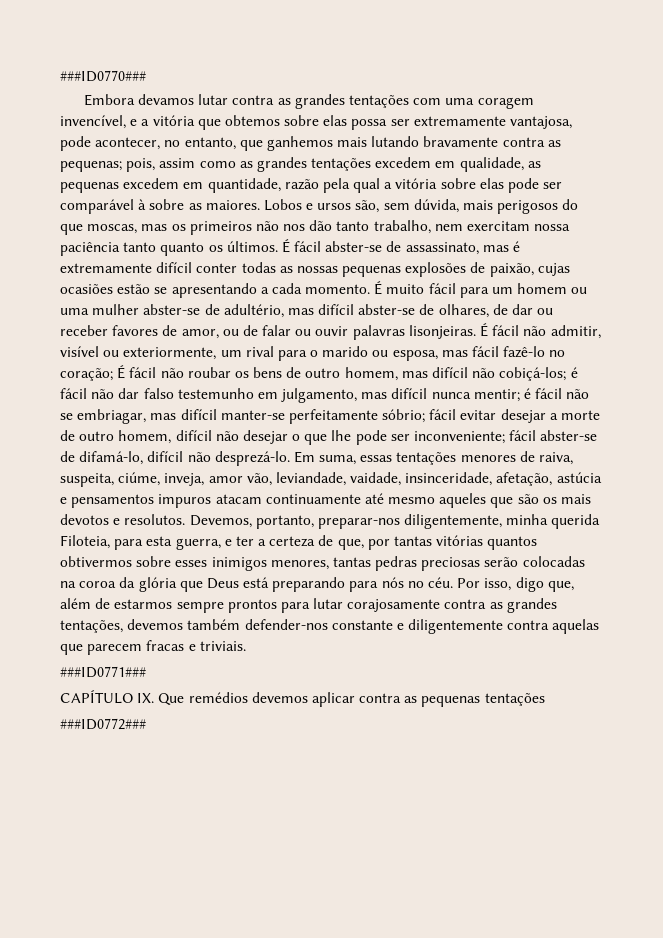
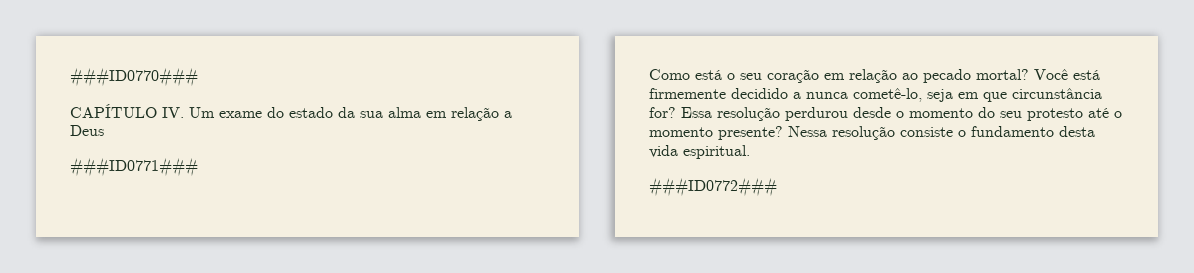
- Embora devamos lutar contra as grandes tentações com uma coragem invencível, e a vitória que obtemos sobre elas possa ser extremamente vantajosa, pode acontecer, no entanto, que ganhemos mais lutando bravamente contra as pequenas; pois, assim como as grandes tentações excedem em qualidade, as pequenas excedem em quantidade, razão pela qual a vitória sobre elas pode ser comparável à sobre as maiores. Lobos e ursos são, sem dúvida, mais perigosos do que moscas, mas os primeiros não nos dão tanto trabalho, nem exercitam nossa paciência tanto quanto os últimos. É fácil abster-se de assassinato, mas é extremamente difícil conter todas as nossas pequenas explosões de paixão, cujas ocasiões estão se apresentando a cada momento. É muito fácil para um homem ou uma mulher abster-se de adultério, mas difícil abster-se de olhares, de dar ou receber favores de amor, ou de falar ou ouvir palavras lisonjeiras. É fácil não admitir, visível ou exteriormente, um rival para o marido ou esposa, mas fácil fazê-lo no coração; É fácil não roubar os bens de outro homem, mas difícil não cobiçá-los; é fácil não dar falso testemunho em julgamento, mas difícil nunca mentir; é fácil não se embriagar, mas difícil manter-se perfeitamente sóbrio; fácil evitar desejar a morte de outro homem, difícil não desejar o que lhe pode ser inconveniente; fácil abster-se de difamá-lo, difícil não desprezá-lo. Em suma, essas tentações menores de raiva, suspeita, ciúme, inveja, amor vão, leviandade, vaidade, insinceridade, afetação, astúcia e pensamentos impuros atacam continuamente até mesmo aqueles que são os mais devotos e resolutos. Devemos, portanto, preparar-nos diligentemente, minha querida Filoteia, para esta guerra, e ter a certeza de que, por tantas vitórias quantos obtivermos sobre esses inimigos menores, tantas pedras preciosas serão colocadas na coroa da glória que Deus está preparando para nós no céu. Por isso, digo que, além de estarmos sempre prontos para lutar corajosamente contra as grandes tentações, devemos também defender-nos constante e diligentemente contra aquelas que parecem fracas e triviais.
+ CAPÍTULO IV. Um exame do estado da sua alma em relação a Deus
  ###ID0771###
- CAPÍTULO IX. Que remédios devemos aplicar contra as pequenas tentações
+ Como está o seu coração em relação ao pecado mortal? Você está firmemente decidido a nunca cometê-lo, seja em que circunstância for? Essa resolução perdurou desde o momento do seu protesto até o momento presente? Nessa resolução consiste o fundamento desta vida espiritual.

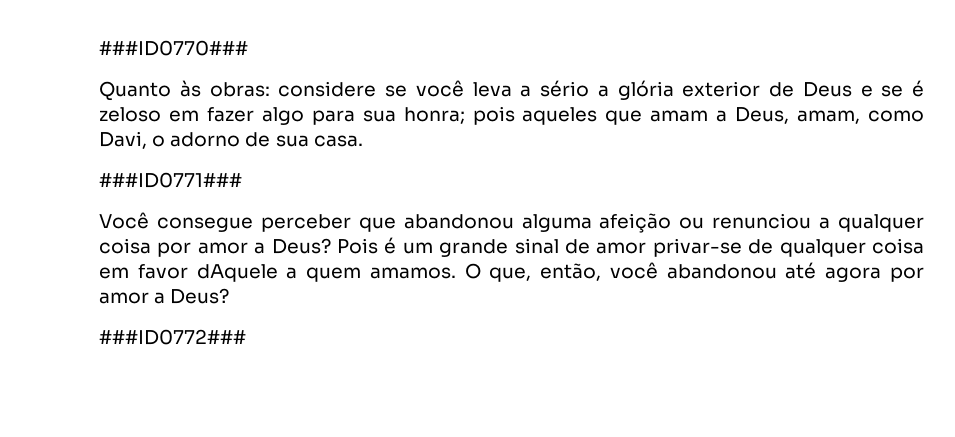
- CAPÍTULO IV. Um exame do estado da sua alma em relação a Deus
+ Quanto às obras: considere se você leva a sério a glória exterior de Deus e se é zeloso em fazer algo para sua honra; pois aqueles que amam a Deus, amam, como Davi, o adorno de sua casa.
  ###ID0771###
- Como está o seu coração em relação ao pecado mortal? Você está firmemente decidido a nunca cometê-lo, seja em que circunstância for? Essa resolução perdurou desde o momento do seu protesto até o momento presente? Nessa resolução consiste o fundamento desta vida espiritual.
+ Você consegue perceber que abandonou alguma afeição ou renunciou a qualquer coisa por amor a Deus? Pois é um grande sinal de amor privar-se de qualquer coisa em favor dAquele a quem amamos. O que, então, você abandonou até agora por amor a Deus?

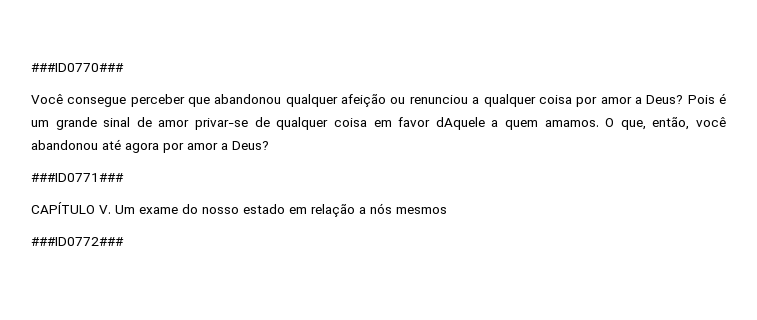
- Quanto às obras: considere se você leva a sério a glória exterior de Deus e se é zeloso em fazer algo para sua honra; pois aqueles que amam a Deus, amam, como Davi, o adorno de sua casa.
- ###ID0771###
- Você consegue perceber que abandonou alguma afeição ou renunciou a qualquer coisa por amor a Deus?
+ Você consegue perceber que abandonou qualquer afeição ou renunciou a qualquer coisa por amor a Deus?
+ ###ID0771###
+ CAPÍTULO V. Um exame do nosso estado em relação a nós mesmos

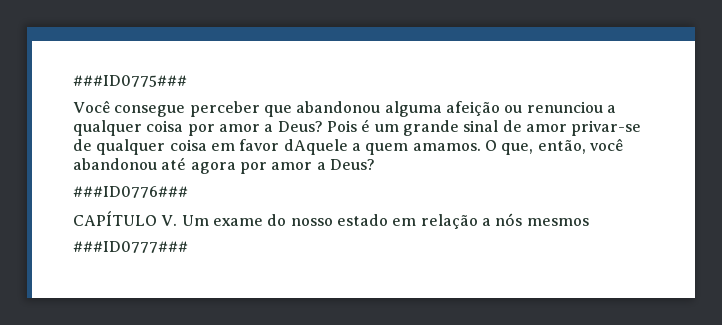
- ###ID0770###
+ ###ID0775###
- Você consegue perceber que abandonou qualquer afeição ou renunciou a qualquer coisa por amor a Deus?
+ Você consegue perceber que abandonou alguma afeição ou renunciou a qualquer coisa por amor a Deus?
- ###ID0771###
+ ###ID0776###
- ###ID0772###
+ ###ID0777###

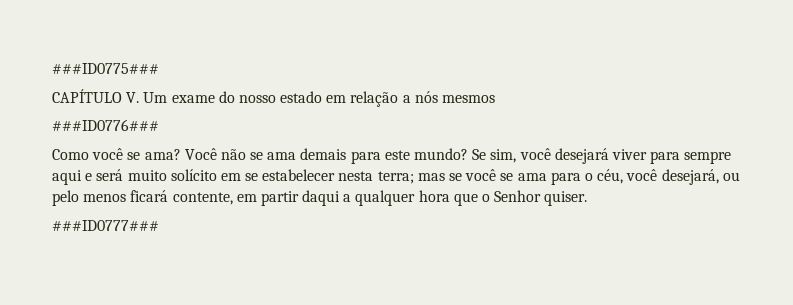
- Você consegue perceber que abandonou alguma afeição ou renunciou a qualquer coisa por amor a Deus? Pois é um grande sinal de amor privar-se de qualquer coisa em favor dAquele a quem amamos. O que, então, você abandonou até agora por amor a Deus?
- ###ID0776###
+ ###ID0776###
+ Como você se ama? Você não se ama demais para este mundo? Se sim, você desejará viver para sempre aqui e será muito solícito em se estabelecer nesta terra; mas se você se ama para o céu, você desejará, ou pelo menos ficará contente, em partir daqui a qualquer hora que o Senhor quiser.

